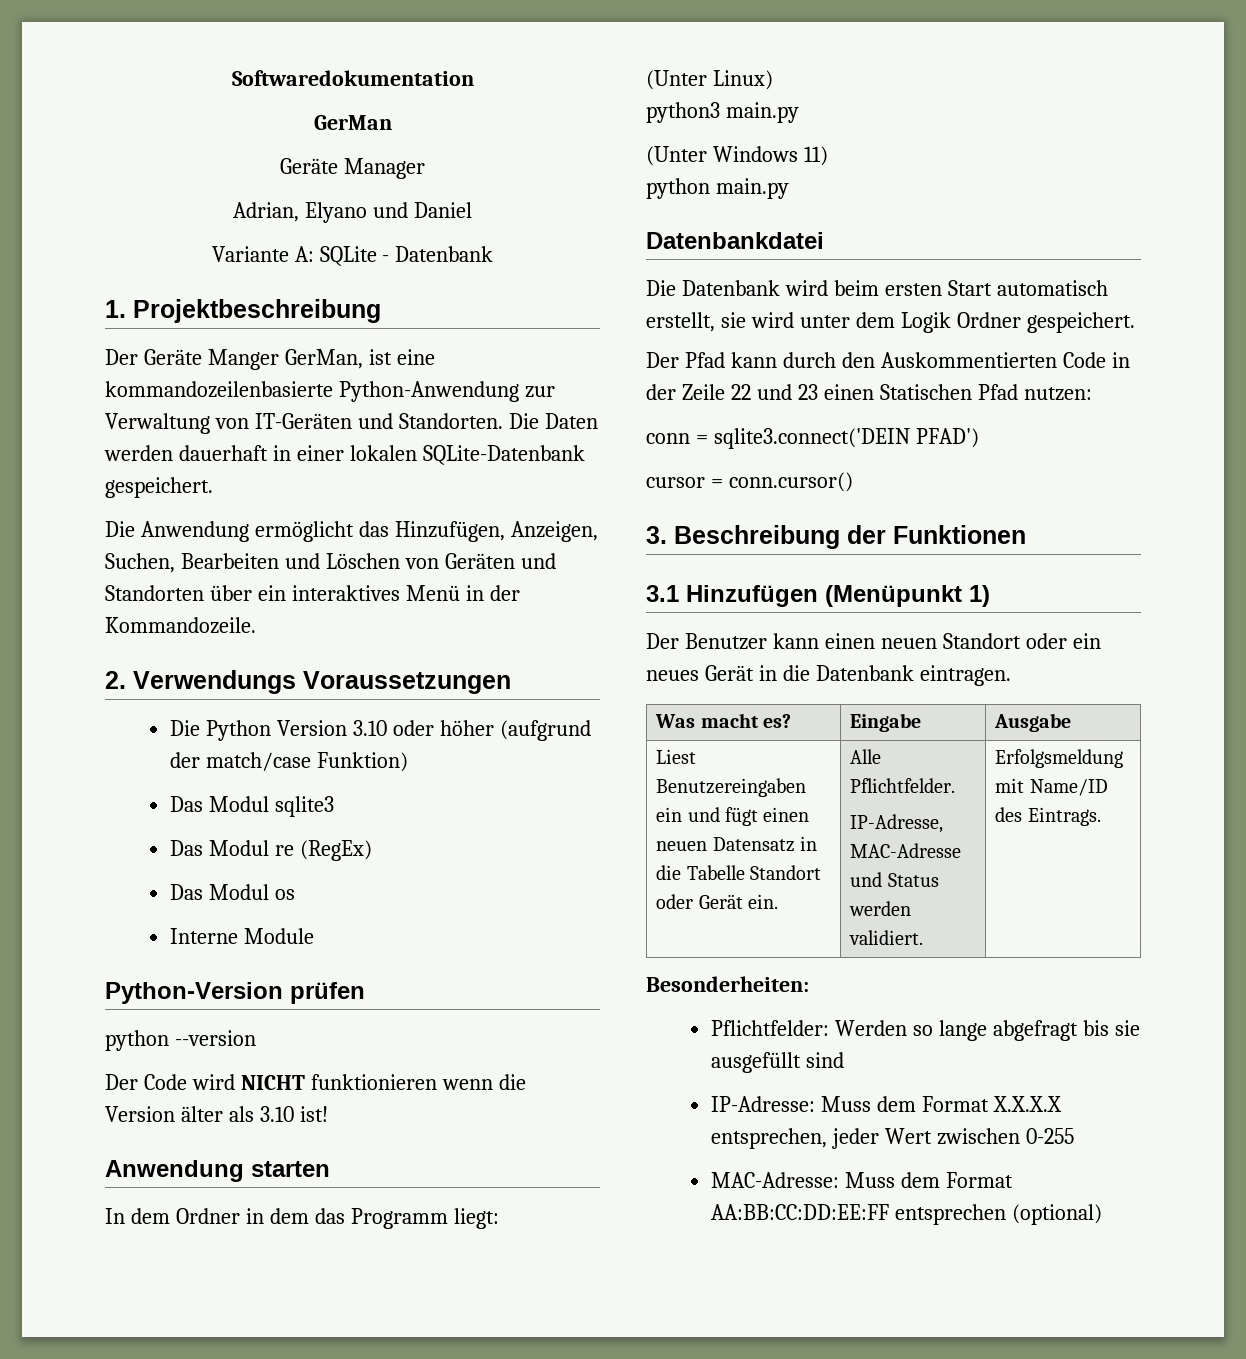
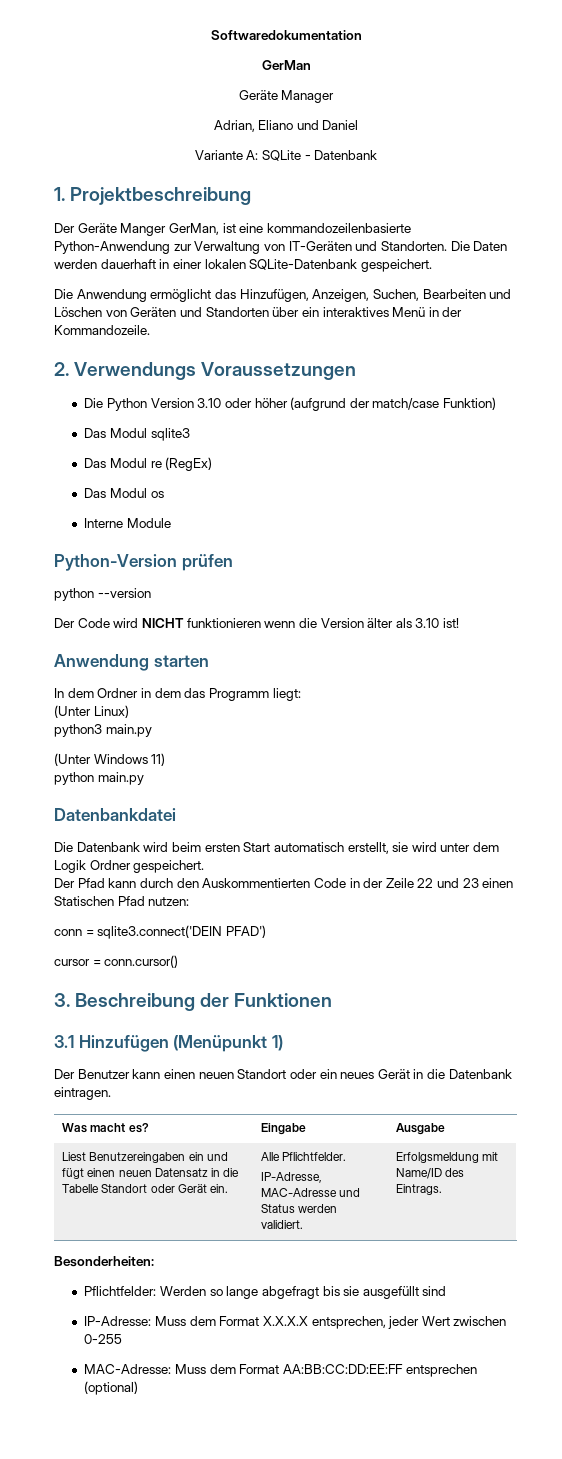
- Adrian, Elyano und Daniel
+ Adrian, Eliano und Daniel

